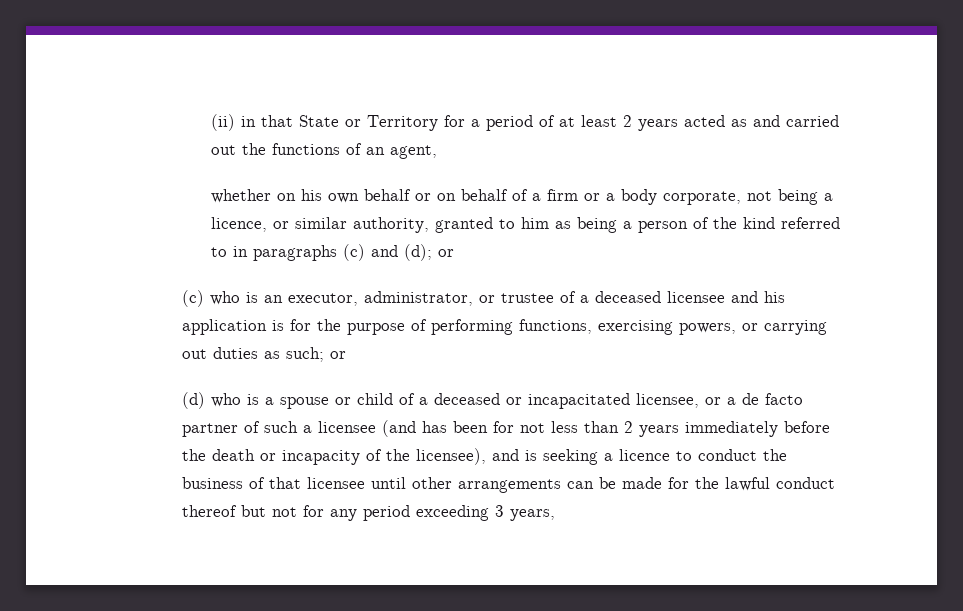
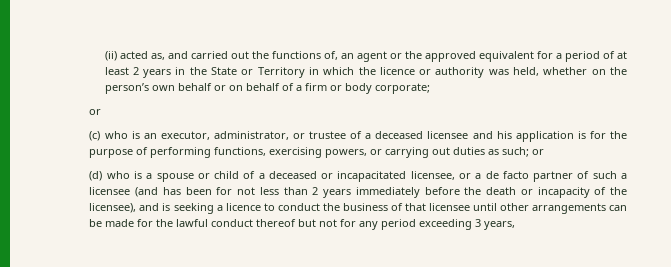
- (ii) in that State or Territory for a period of at least 2 years acted as and carried out the functions of an agent,
- whether on his own behalf or on behalf of a firm or a body corporate, not being a licence, or similar authority, granted to him as being a person of the kind referred to in paragraphs (c) and (d); or
+ (ii) acted as, and carried out the functions of, an agent or the approved equivalent for a period of at least 2 years in the State or Territory in which the licence or authority was held, whether on the person’s own behalf or on behalf of a firm or body corporate;
+ or

